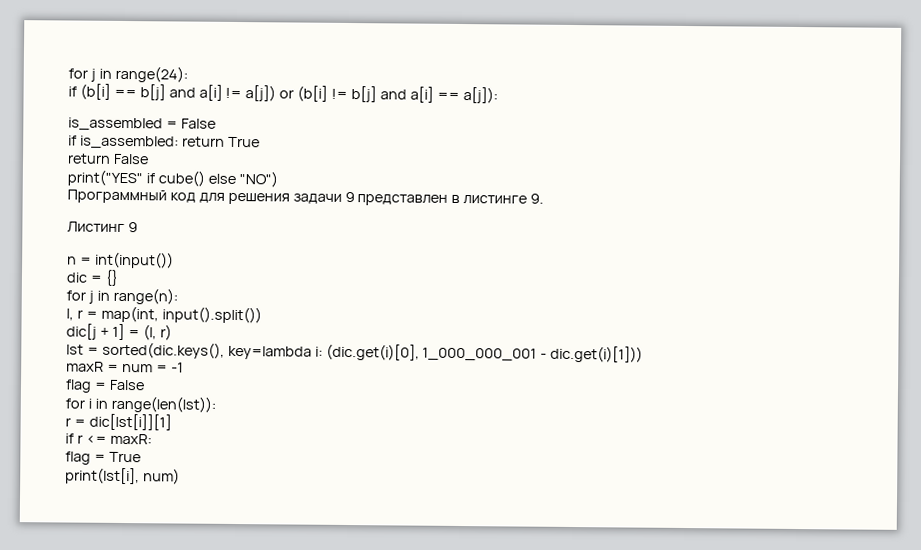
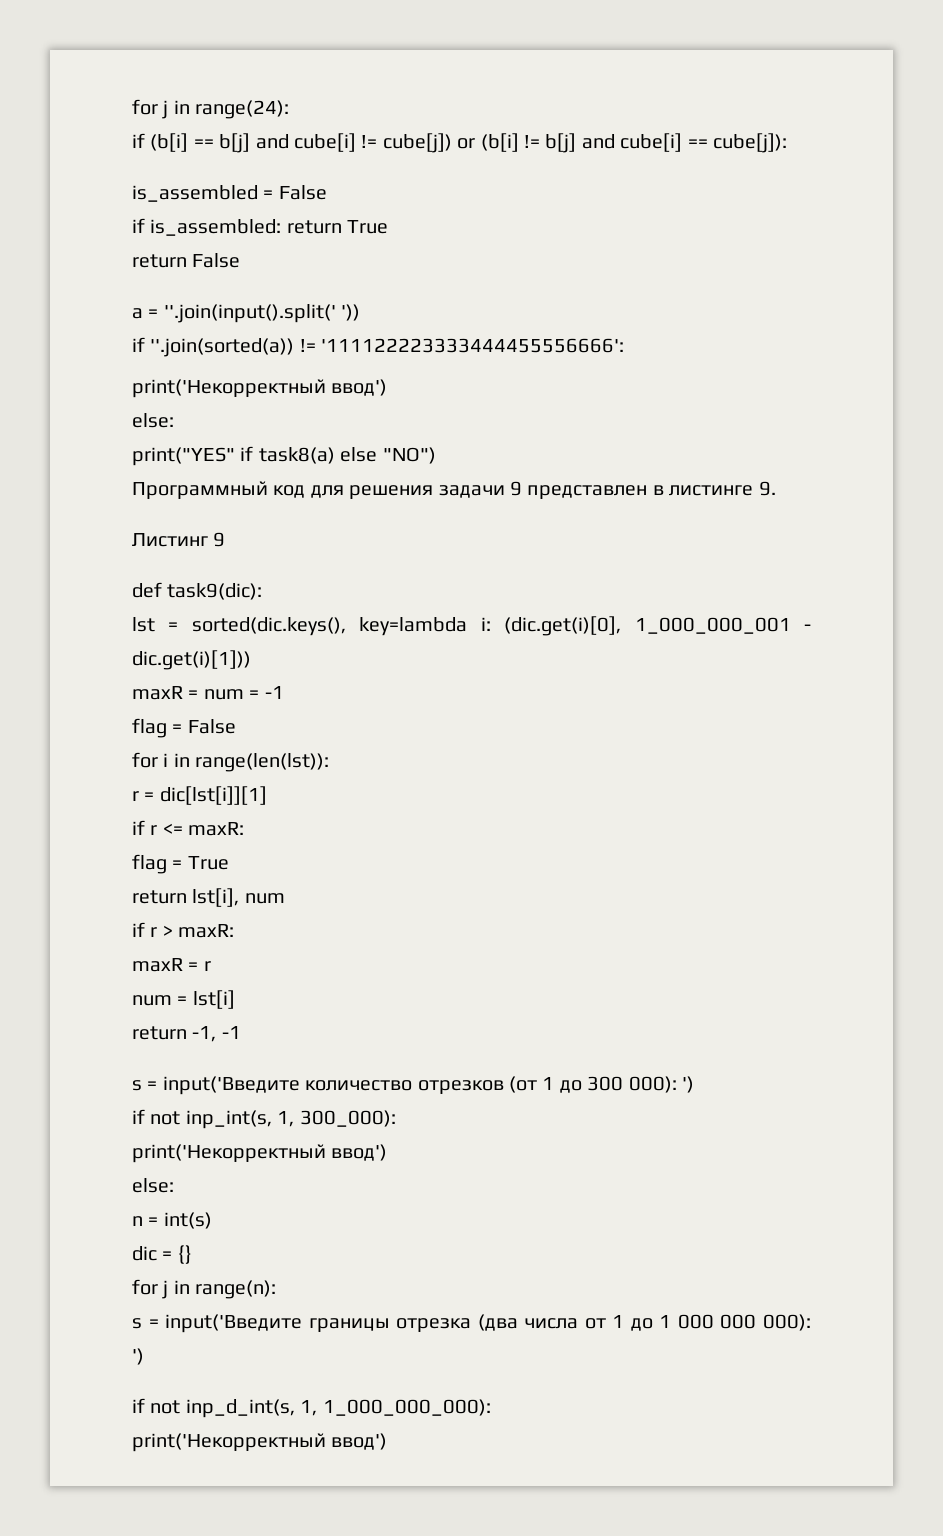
- if (b[i] == b[j] and a[i] != a[j]) or (b[i] != b[j] and a[i] == a[j]):
+ if (b[i] == b[j] and cube[i] != cube[j]) or (b[i] != b[j] and cube[i] == cube[j]):
+ a = ''.join(input().split(' '))
+ if ''.join(sorted(a)) != '111122223333444455556666':
+ print('Некорректный ввод')
+ else:
- print("YES" if cube() else "NO")
+ print("YES" if task8(a) else "NO")
- n = int(input())
- dic = {}
- for j in range(n):
- l, r = map(int, input().split())
- dic[j + 1] = (l, r)
+ def task9(dic):
- print(lst[i], num)
+ return lst[i], num
+ if r > maxR:
+ maxR = r
+ num = lst[i]
+ return -1, -1
+ s = input('Введите количество отрезков (от 1 до 300 000): ')
+ if not inp_int(s, 1, 300_000):
+ print('Некорректный ввод')
+ else:
+ n = int(s)
+ dic = {}
+ for j in range(n):
+ s = input('Введите границы отрезка (два числа от 1 до 1 000 000 000): ')
+ if not inp_d_int(s, 1, 1_000_000_000):
+ print('Некорректный ввод')

